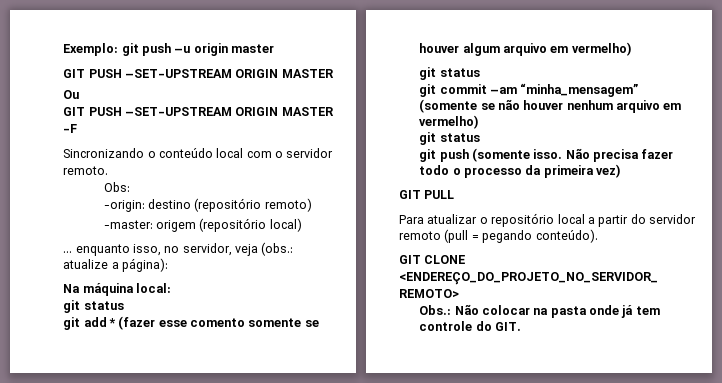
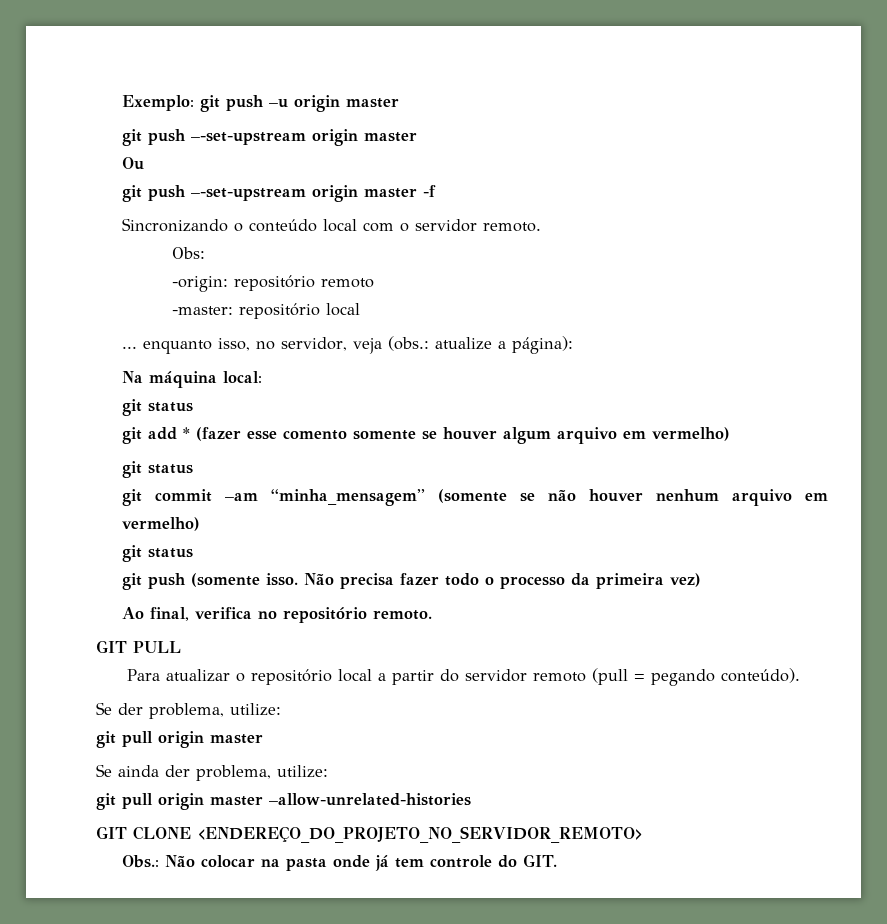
  Exemplo: git push –u origin master
- GIT PUSH –SET-UPSTREAM ORIGIN MASTER
+ git push –-set-upstream origin master
  Ou
- GIT PUSH –SET-UPSTREAM ORIGIN MASTER -F
+ git push –-set-upstream origin master -f
- -origin: destino (repositório remoto)
- -master: origem (repositório local)
+ -origin: repositório remoto
+ -master: repositório local
+ Ao final, verifica no repositório remoto.
+ Se der problema, utilize:
+ git pull origin master
+ Se ainda der problema, utilize:
+ git pull origin master –allow-unrelated-histories

